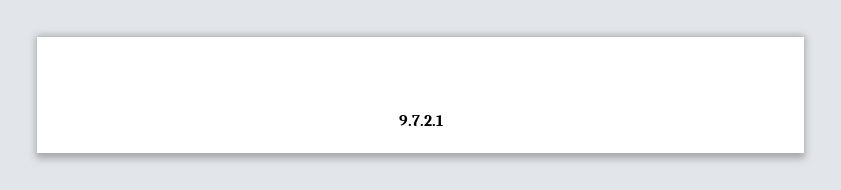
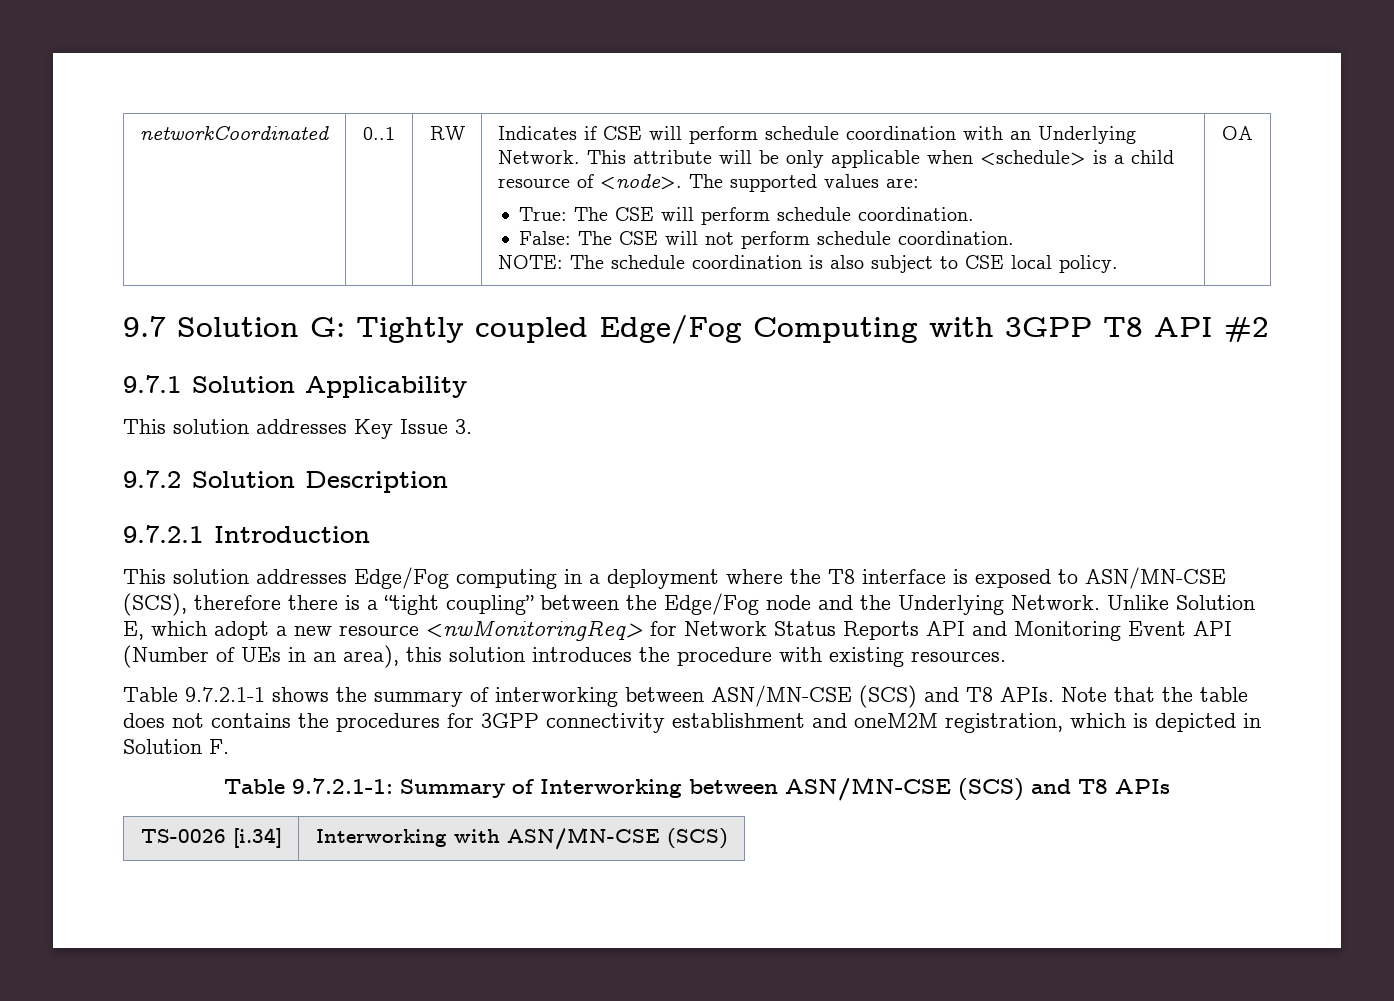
- 9.7.2.1
+ networkCoordinated | 0..1 | RW | Indicates if CSE will perform schedule coordination with an Underlying Network. This attribute will be only applicable when <schedule> is a child resource of <node>. The supported values are:
+ True: The CSE will perform schedule coordination.
+ False: The CSE will not perform schedule coordination.
+ NOTE: The schedule coordination is also subject to CSE local policy. | OA
+ 9.7 Solution G: Tightly coupled Edge/Fog Computing with 3GPP T8 API #2
+ 9.7.1 Solution Applicability
+ This solution addresses Key Issue 3.
+ 9.7.2 Solution Description
+ 9.7.2.1 Introduction
+ This solution addresses Edge/Fog computing in a deployment where the T8 interface is exposed to ASN/MN-CSE (SCS), therefore there is a “tight coupling” between the Edge/Fog node and the Underlying Network. Unlike Solution E, which adopt a new resource <nwMonitoringReq> for Network Status Reports API and Monitoring Event API (Number of UEs in an area), this solution introduces the procedure with existing resources.
+ Table 9.7.2.1-1 shows the summary of interworking between ASN/MN-CSE (SCS) and T8 APIs. Note that the table does not contains the procedures for 3GPP connectivity establishment and oneM2M registration, which is depicted in Solution F.
+ Table 9.7.2.1-1: Summary of Interworking between ASN/MN-CSE (SCS) and T8 APIs
+ TS-0026 [i.34] | Interworking with ASN/MN-CSE (SCS)

